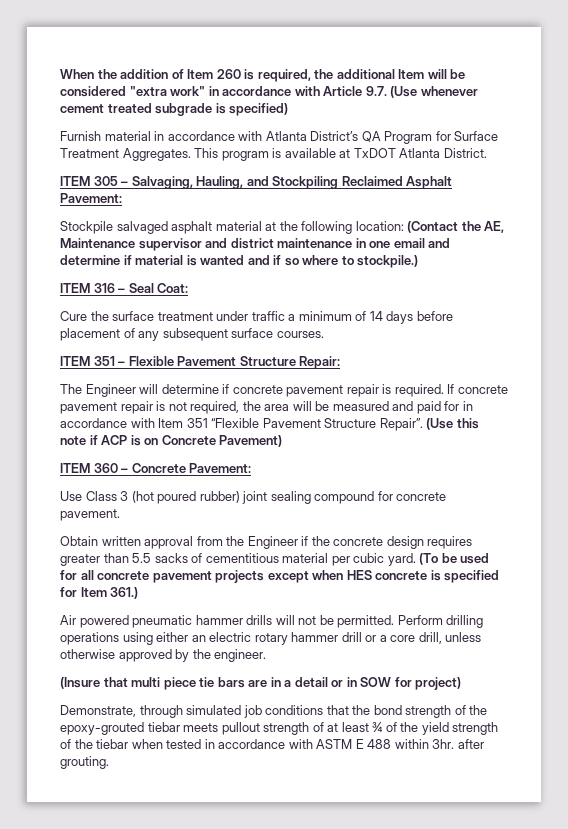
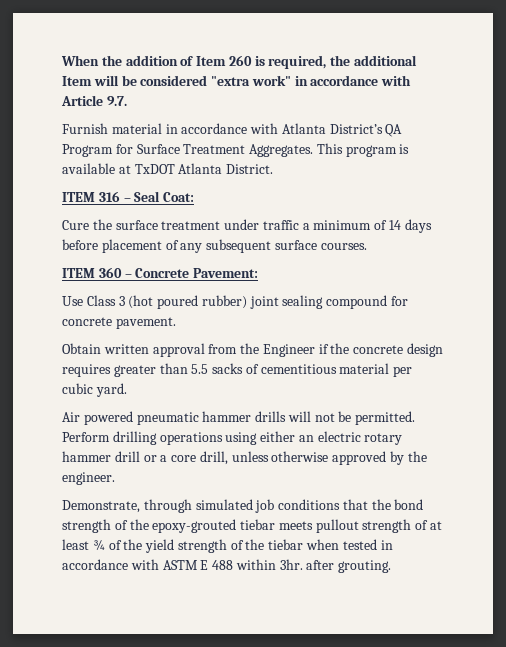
- When the addition of Item 260 is required, the additional Item will be considered "extra work" in accordance with Article 9.7. (Use whenever cement treated subgrade is specified)
+ When the addition of Item 260 is required, the additional Item will be considered "extra work" in accordance with Article 9.7.
- ITEM 305 – Salvaging, Hauling, and Stockpiling Reclaimed Asphalt Pavement:
- Stockpile salvaged asphalt material at the following location: (Contact the AE, Maintenance supervisor and district maintenance in one email and determine if material is wanted and if so where to stockpile.)
- ITEM 351 – Flexible Pavement Structure Repair:
- The Engineer will determine if concrete pavement repair is required. If concrete pavement repair is not required, the area will be measured and paid for in accordance with Item 351 “Flexible Pavement Structure Repair”. (Use this note if ACP is on Concrete Pavement)
- (To be used for all concrete pavement projects except when HES concrete is specified for Item 361.)
- (Insure that multi piece tie bars are in a detail or in SOW for project)

